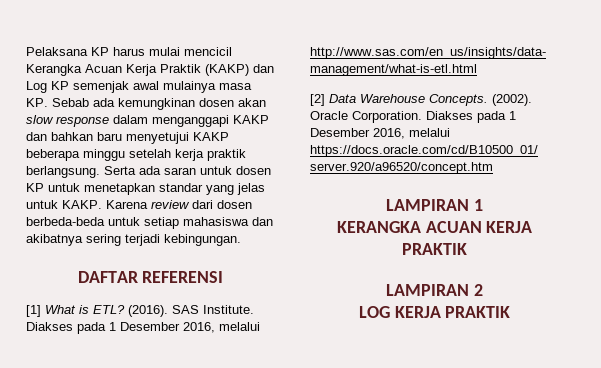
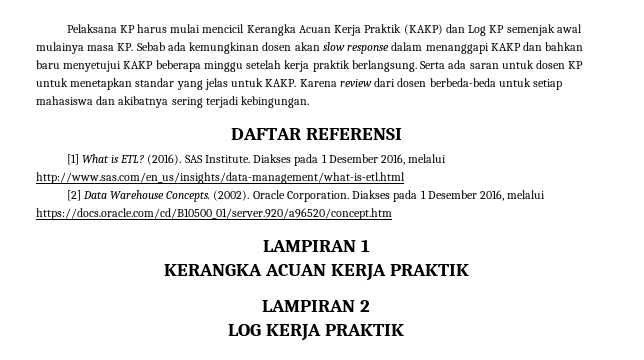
- Pelaksana KP harus mulai mencicil Kerangka Acuan Kerja Praktik (KAKP) dan Log KP semenjak awal mulainya masa KP. Sebab ada kemungkinan dosen akan slow response dalam menganggapi KAKP dan bahkan baru menyetujui KAKP beberapa minggu setelah kerja praktik berlangsung.
+ Pelaksana KP harus mulai mencicil Kerangka Acuan Kerja Praktik (KAKP) dan Log KP semenjak awal mulainya masa KP. Sebab ada kemungkinan dosen akan slow response dalam menanggapi KAKP dan bahkan baru menyetujui KAKP beberapa minggu setelah kerja praktik berlangsung.

